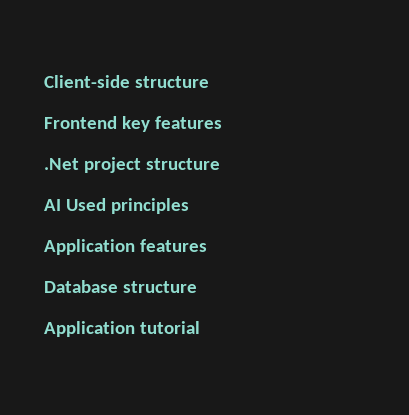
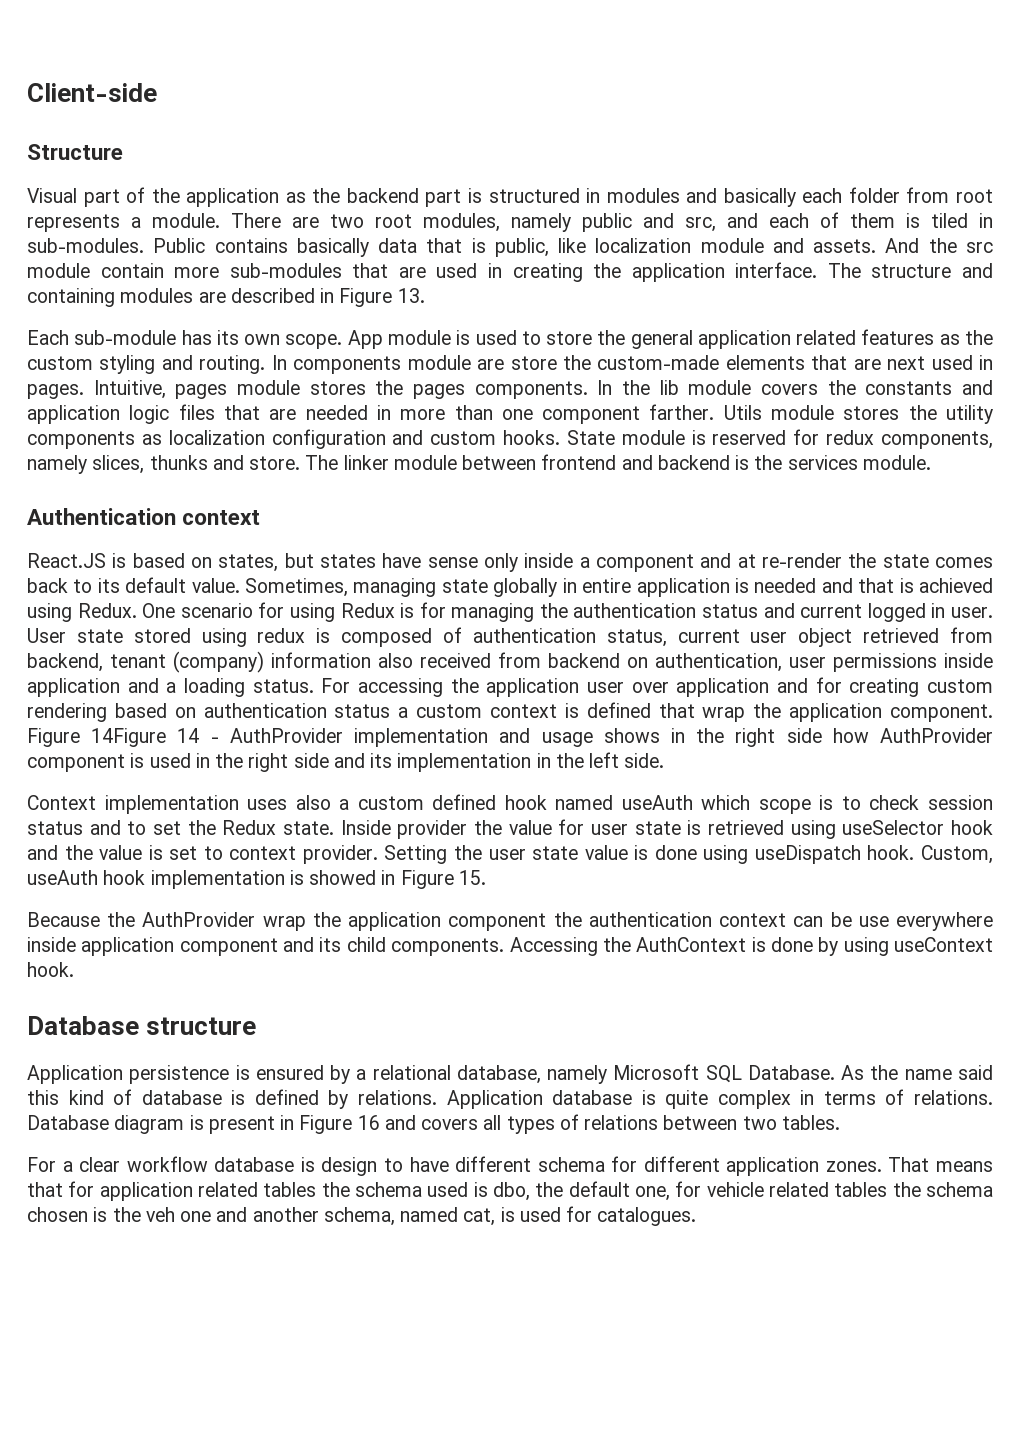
- Client-side structure
- Frontend key features
- .Net project structure
- AI Used principles
- Application features
+ Client-side
+ Structure
+ Visual part of the application as the backend part is structured in modules and basically each folder from root represents a module. There are two root modules, namely public and src, and each of them is tiled in sub-modules. Public contains basically data that is public, like localization module and assets. And the src module contain more sub-modules that are used in creating the application interface. The structure and containing modules are described in Figure 13.
+ Each sub-module has its own scope. App module is used to store the general application related features as the custom styling and routing. In components module are store the custom-made elements that are next used in pages. Intuitive, pages module stores the pages components. In the lib module covers the constants and application logic files that are needed in more than one component farther. Utils module stores the utility components as localization configuration and custom hooks. State module is reserved for redux components, namely slices, thunks and store. The linker module between frontend and backend is the services module.
+ Authentication context
+ React.JS is based on states, but states have sense only inside a component and at re-render the state comes back to its default value. Sometimes, managing state globally in entire application is needed and that is achieved using Redux. One scenario for using Redux is for managing the authentication status and current logged in user. User state stored using redux is composed of authentication status, current user object retrieved from backend, tenant (company) information also received from backend on authentication, user permissions inside application and a loading status. For accessing the application user over application and for creating custom rendering based on authentication status a custom context is defined that wrap the application component. Figure 14Figure 14 - AuthProvider implementation and usage shows in the right side how AuthProvider component is used in the right side and its implementation in the left side.
+ Context implementation uses also a custom defined hook named useAuth which scope is to check session status and to set the Redux state. Inside provider the value for user state is retrieved using useSelector hook and the value is set to context provider. Setting the user state value is done using useDispatch hook. Custom, useAuth hook implementation is showed in Figure 15.
+ Because the AuthProvider wrap the application component the authentication context can be use everywhere inside application component and its child components. Accessing the AuthContext is done by using useContext hook.
  Database structure
- Application tutorial
+ Application persistence is ensured by a relational database, namely Microsoft SQL Database. As the name said this kind of database is defined by relations. Application database is quite complex in terms of relations. Database diagram is present in Figure 16 and covers all types of relations between two tables.
+ For a clear workflow database is design to have different schema for different application zones. That means that for application related tables the schema used is dbo, the default one, for vehicle related tables the schema chosen is the veh one and another schema, named cat, is used for catalogues.

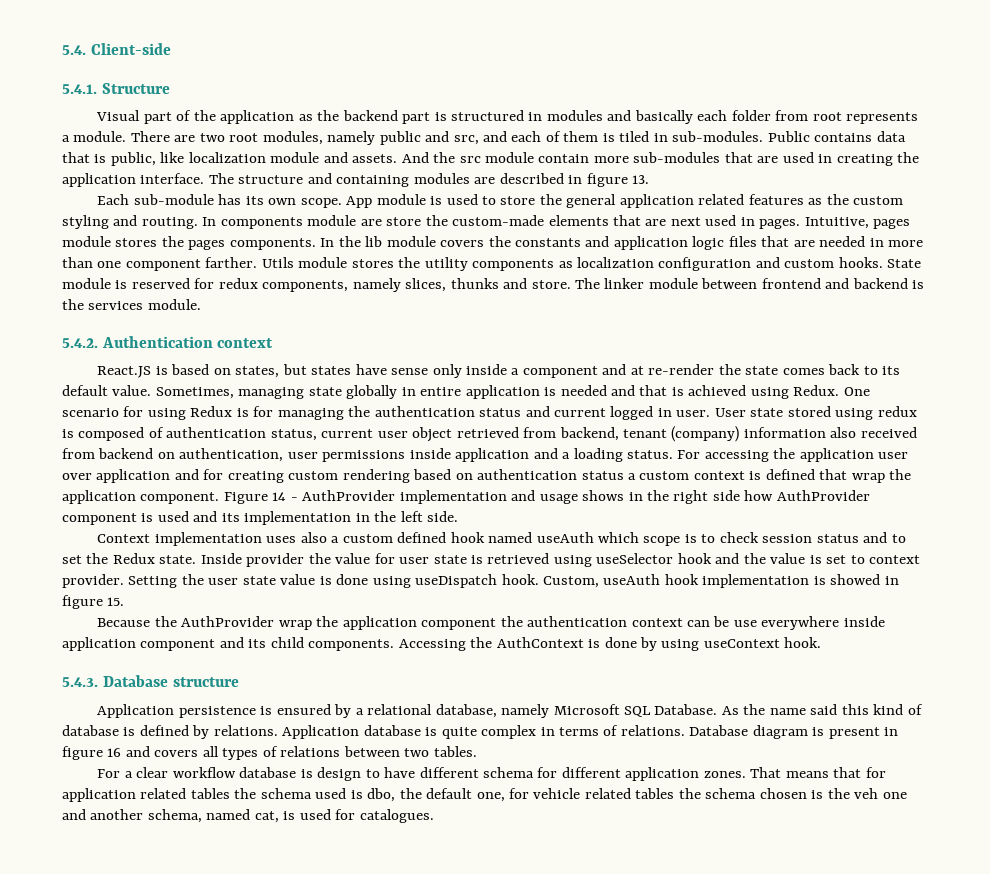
- Client-side
+ 5.4. Client-side
- Structure
+ 5.4.1. Structure
- Public contains basically data that is public, like localization module and assets.
+ Public contains data that is public, like localization module and assets.
- The structure and containing modules are described in Figure 13.
+ The structure and containing modules are described in figure 13.
- Authentication context
+ 5.4.2. Authentication context
- Figure 14Figure 14 - AuthProvider implementation and usage shows in the right side how AuthProvider component is used in the right side and its implementation in the left side.
+ Figure 14 - AuthProvider implementation and usage shows in the right side how AuthProvider component is used and its implementation in the left side.
- Custom, useAuth hook implementation is showed in Figure 15.
+ Custom, useAuth hook implementation is showed in figure 15.
- Database structure
+ 5.4.3. Database structure
- Database diagram is present in Figure 16 and covers all types of relations between two tables.
+ Database diagram is present in figure 16 and covers all types of relations between two tables.

